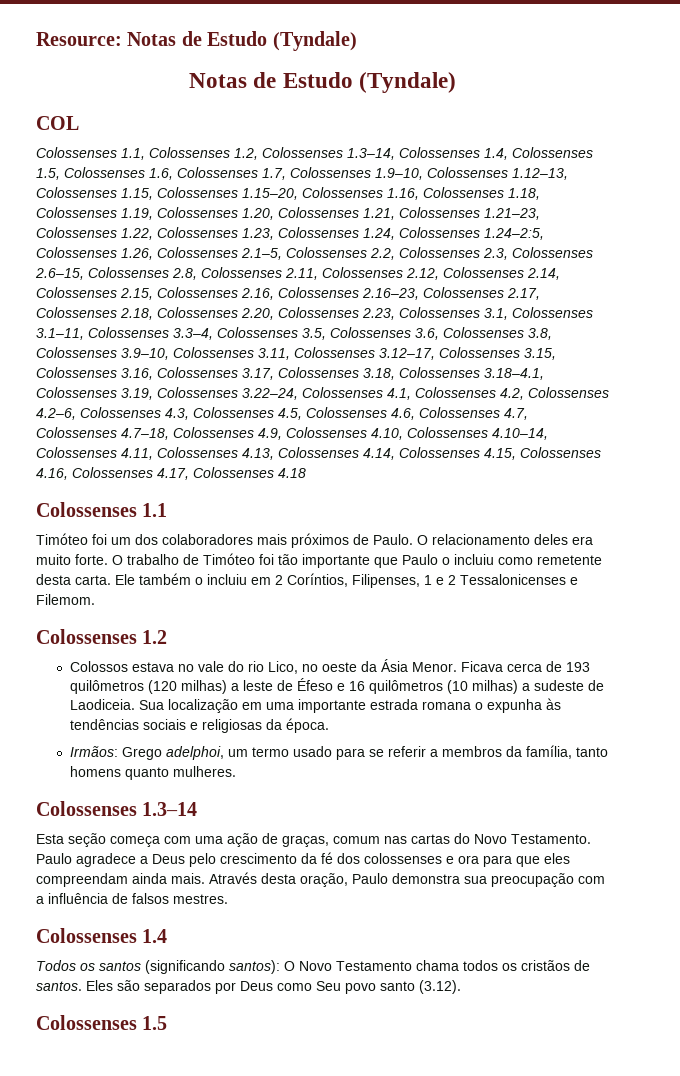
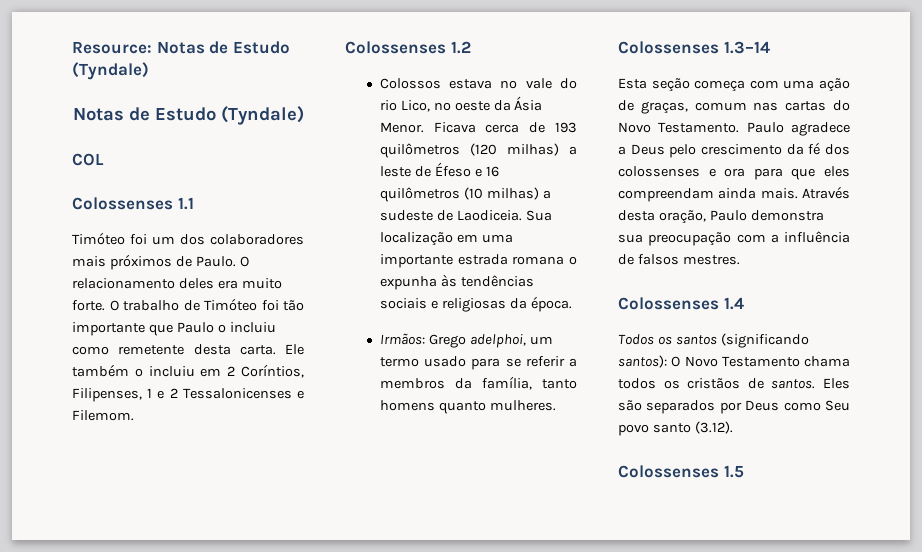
- Colossenses 1.1, Colossenses 1.2, Colossenses 1.3–14, Colossenses 1.4, Colossenses 1.5, Colossenses 1.6, Colossenses 1.7, Colossenses 1.9–10, Colossenses 1.12–13, Colossenses 1.15, Colossenses 1.15–20, Colossenses 1.16, Colossenses 1.18, Colossenses 1.19, Colossenses 1.20, Colossenses 1.21, Colossenses 1.21–23, Colossenses 1.22, Colossenses 1.23, Colossenses 1.24, Colossenses 1.24–2:5, Colossenses 1.26, Colossenses 2.1–5, Colossenses 2.2, Colossenses 2.3, Colossenses 2.6–15, Colossenses 2.8, Colossenses 2.11, Colossenses 2.12, Colossenses 2.14, Colossenses 2.15, Colossenses 2.16, Colossenses 2.16–23, Colossenses 2.17, Colossenses 2.18, Colossenses 2.20, Colossenses 2.23, Colossenses 3.1, Colossenses 3.1–11, Colossenses 3.3–4, Colossenses 3.5, Colossenses 3.6, Colossenses 3.8, Colossenses 3.9–10, Colossenses 3.11, Colossenses 3.12–17, Colossenses 3.15, Colossenses 3.16, Colossenses 3.17, Colossenses 3.18, Colossenses 3.18–4.1, Colossenses 3.19, Colossenses 3.22–24, Colossenses 4.1, Colossenses 4.2, Colossenses 4.2–6, Colossenses 4.3, Colossenses 4.5, Colossenses 4.6, Colossenses 4.7, Colossenses 4.7–18, Colossenses 4.9, Colossenses 4.10, Colossenses 4.10–14, Colossenses 4.11, Colossenses 4.13, Colossenses 4.14, Colossenses 4.15, Colossenses 4.16, Colossenses 4.17, Colossenses 4.18

